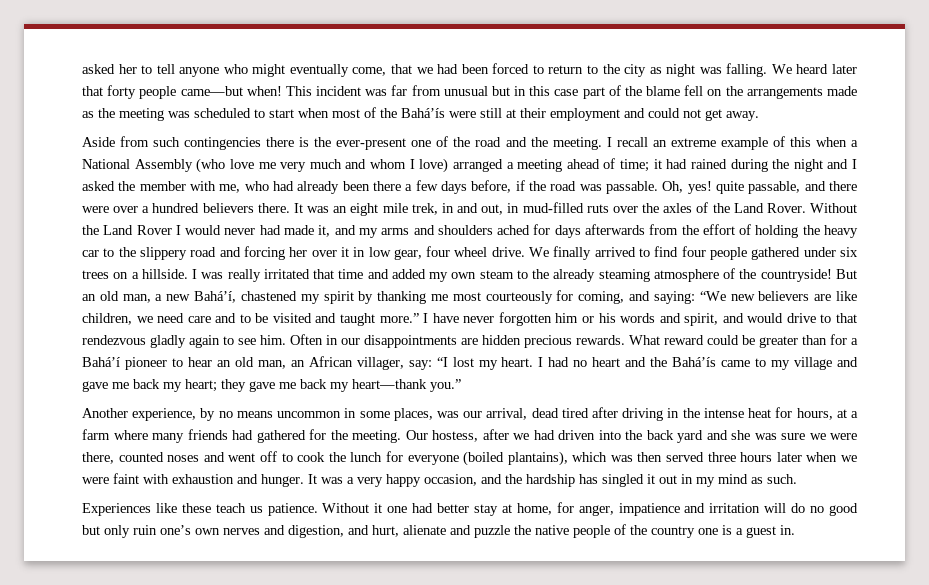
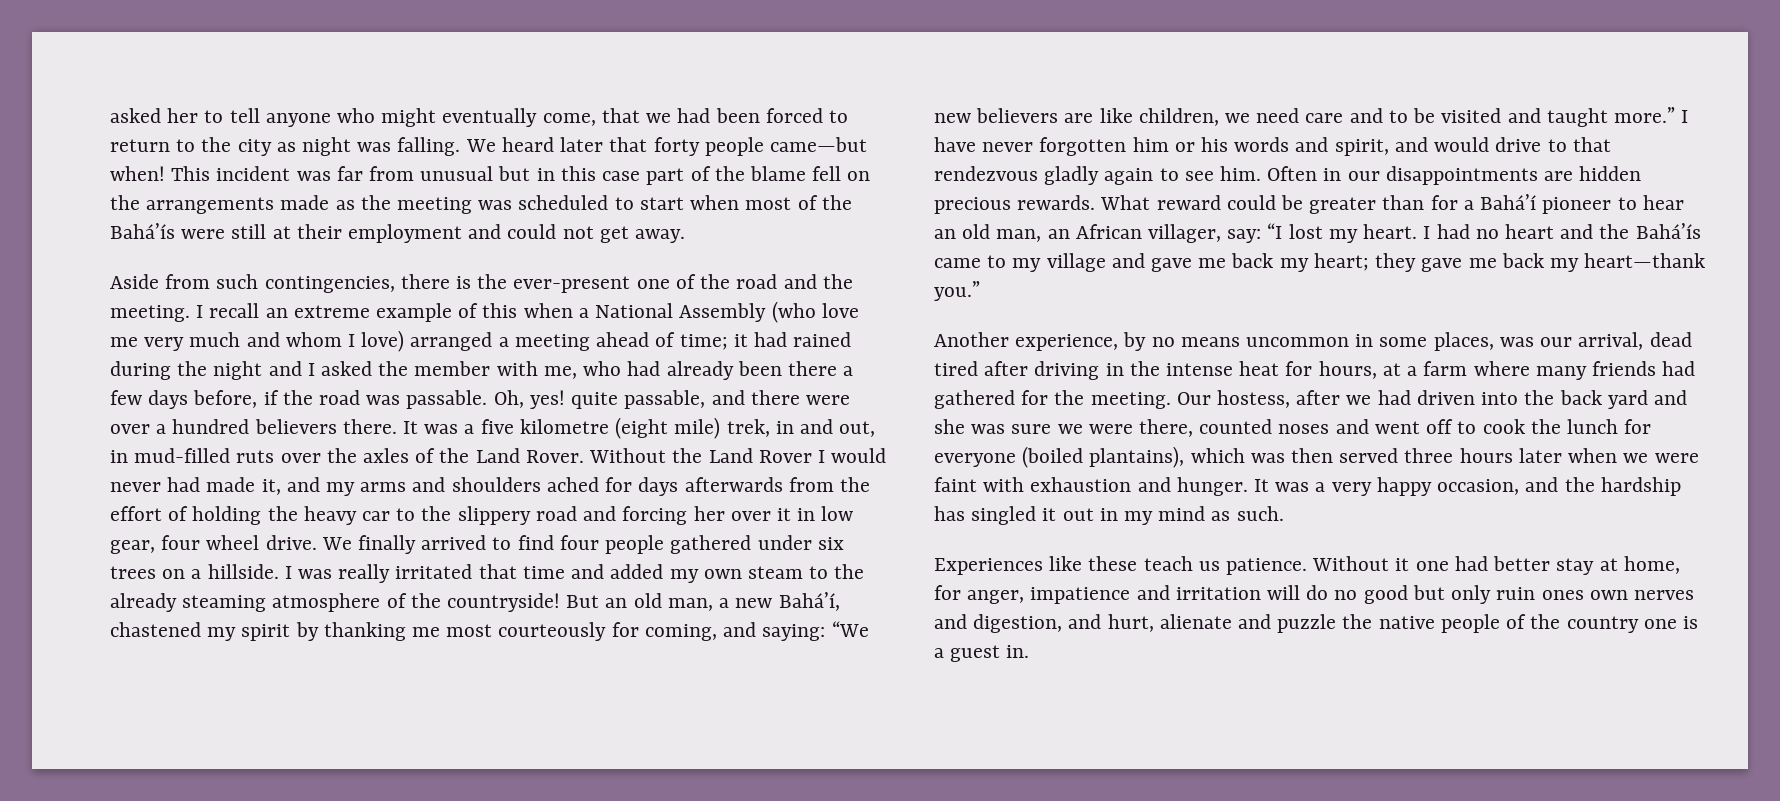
- Aside from such contingencies there is the ever-present one of the road and the meeting.
+ Aside from such contingencies, there is the ever-present one of the road and the meeting.
- It was an eight mile trek, in and out, in mud-filled ruts over the axles of the Land Rover.
+ It was a five kilometre (eight mile) trek, in and out, in mud-filled ruts over the axles of the Land Rover.
- Without it one had better stay at home, for anger, impatience and irritation will do no good but only ruin one’s own nerves and digestion, and hurt, alienate and puzzle the native people of the country one is a guest in.
+ Without it one had better stay at home, for anger, impatience and irritation will do no good but only ruin ones own nerves and digestion, and hurt, alienate and puzzle the native people of the country one is a guest in.

